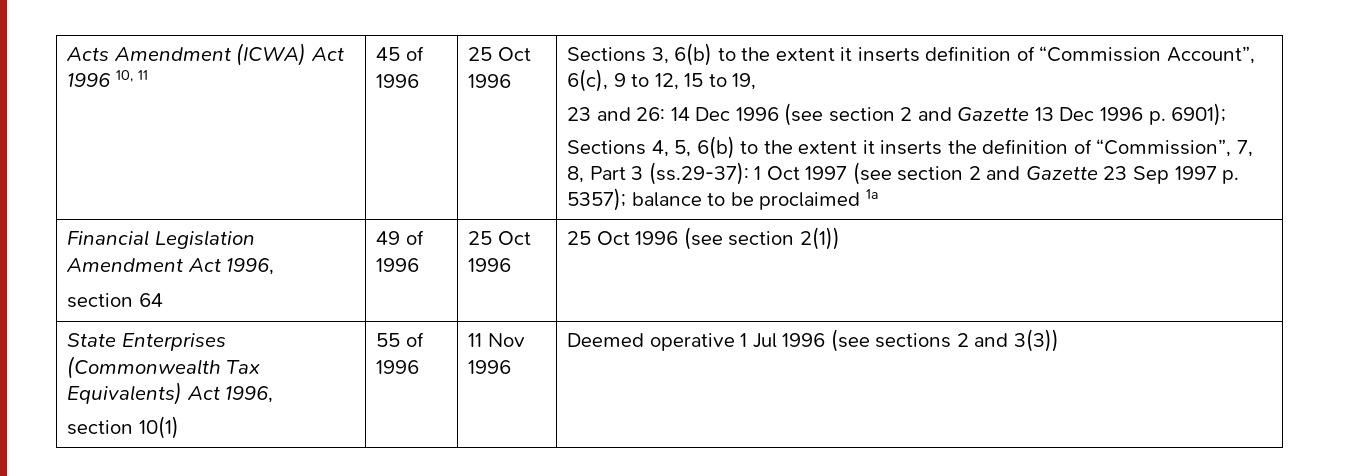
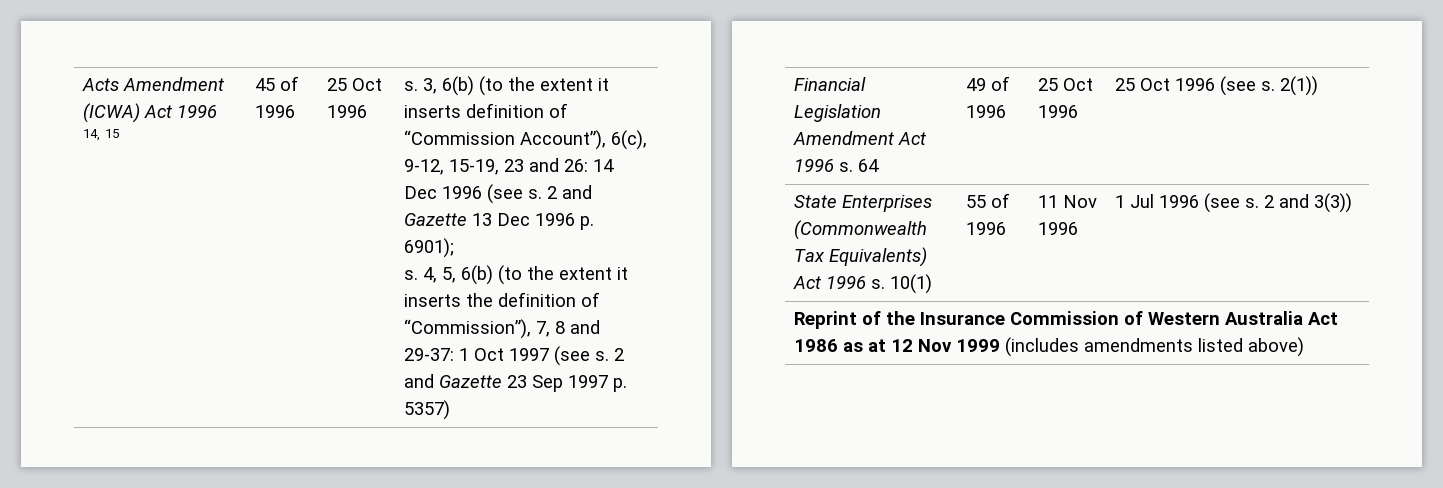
- Acts Amendment (ICWA) Act 1996 10, 11
+ Acts Amendment (ICWA) Act 1996 14, 15
- Sections 3, 6(b) to the extent it inserts definition of “Commission Account”, 6(c), 9 to 12, 15 to 19,
- 23 and 26: 14 Dec 1996 (see section 2 and Gazette 13 Dec 1996 p. 6901);
+ s. 3, 6(b) (to the extent it inserts definition of “Commission Account”), 6(c), 9-12, 15-19, 23 and 26: 14 Dec 1996 (see s. 2 and Gazette 13 Dec 1996 p. 6901);
- Sections 4, 5, 6(b) to the extent it inserts the definition of “Commission”, 7, 8, Part 3 (ss.29-37): 1 Oct 1997 (see section 2 and Gazette 23 Sep 1997 p. 5357); balance to be proclaimed 1a
+ s. 4, 5, 6(b) (to the extent it inserts the definition of “Commission”), 7, 8 and 29-37: 1 Oct 1997 (see s. 2 and Gazette 23 Sep 1997 p. 5357)
- Financial Legislation Amendment Act 1996,
- section 64 | 49 of 1996 | 25 Oct 1996 | 25 Oct 1996 (see section 2(1))
+ Financial Legislation Amendment Act 1996 s. 64 | 49 of 1996 | 25 Oct 1996 | 25 Oct 1996 (see s. 2(1))
- State Enterprises (Commonwealth Tax Equivalents) Act 1996,
- section 10(1) | 55 of 1996 | 11 Nov 1996 | Deemed operative 1 Jul 1996 (see sections 2 and 3(3))
+ State Enterprises (Commonwealth Tax Equivalents) Act 1996 s. 10(1) | 55 of 1996 | 11 Nov 1996 | 1 Jul 1996 (see s. 2 and 3(3))
+ Reprint of the Insurance Commission of Western Australia Act 1986 as at 12 Nov 1999 (includes amendments listed above)

